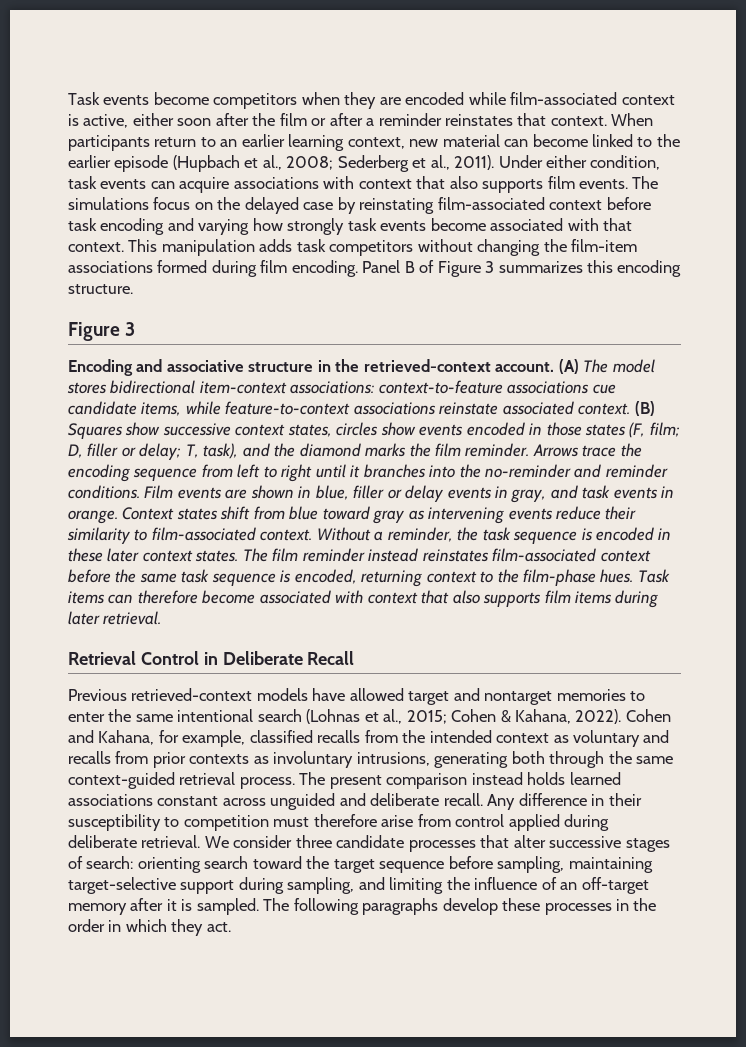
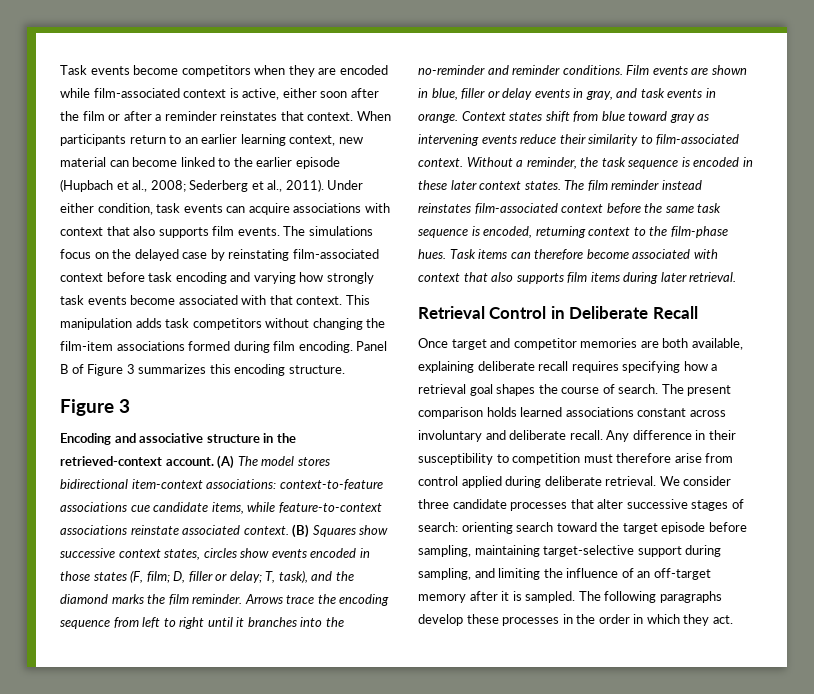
- Previous retrieved-context models have allowed target and nontarget memories to enter the same intentional search (Lohnas et al., 2015; Cohen & Kahana, 2022). Cohen and Kahana, for example, classified recalls from the intended context as voluntary and recalls from prior contexts as involuntary intrusions, generating both through the same context-guided retrieval process.
+ Once target and competitor memories are both available, explaining deliberate recall requires specifying how a retrieval goal shapes the course of search.
- The present comparison instead holds learned associations constant across unguided and deliberate recall.
+ The present comparison holds learned associations constant across involuntary and deliberate recall.
- We consider three candidate processes that alter successive stages of search: orienting search toward the target sequence before sampling, maintaining target-selective support during sampling, and limiting the influence of an off-target memory after it is sampled.
+ We consider three candidate processes that alter successive stages of search: orienting search toward the target episode before sampling, maintaining target-selective support during sampling, and limiting the influence of an off-target memory after it is sampled.

